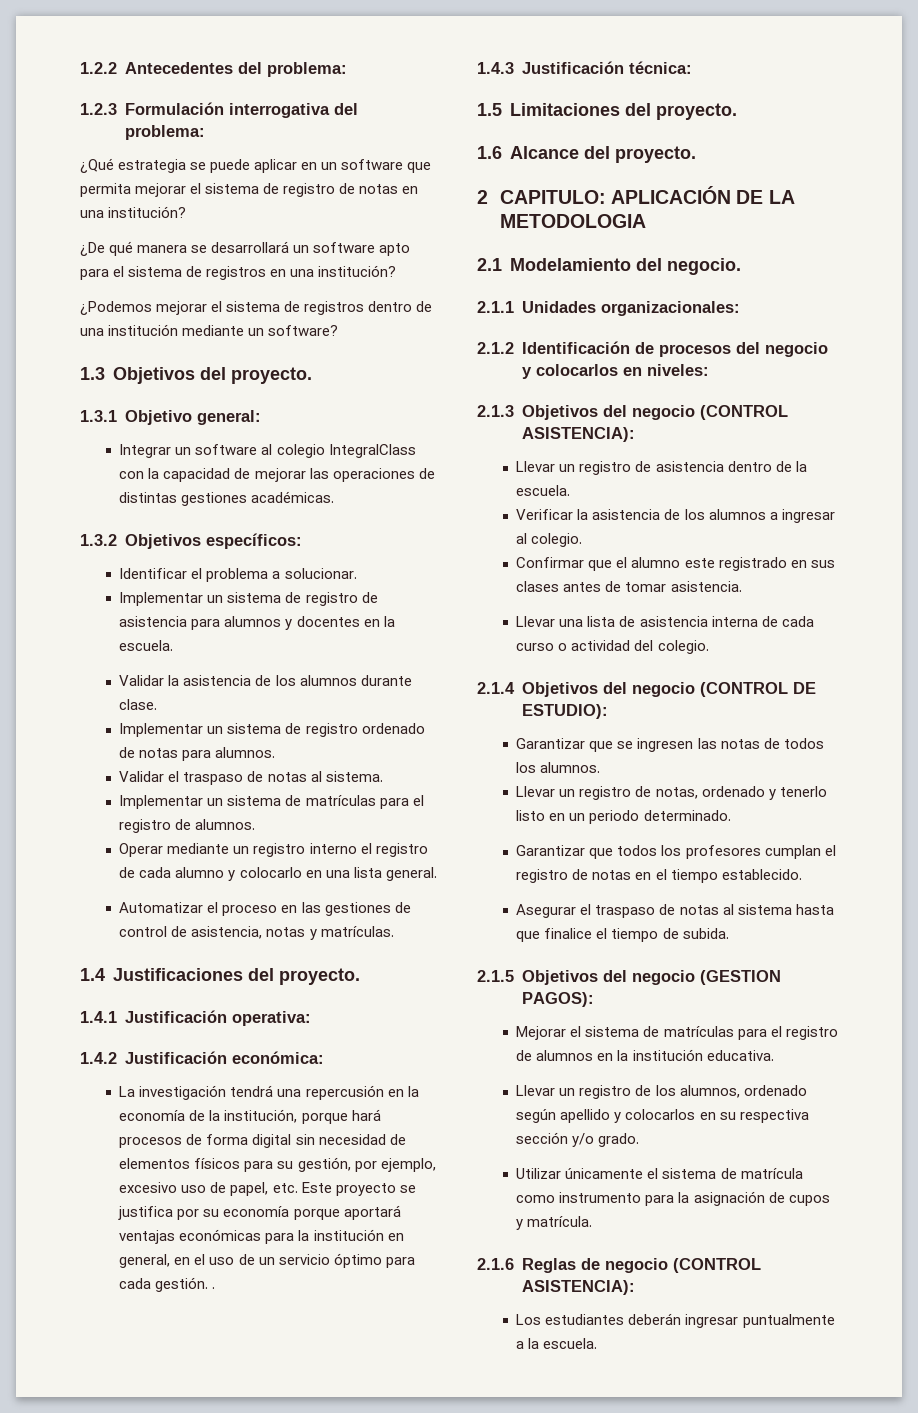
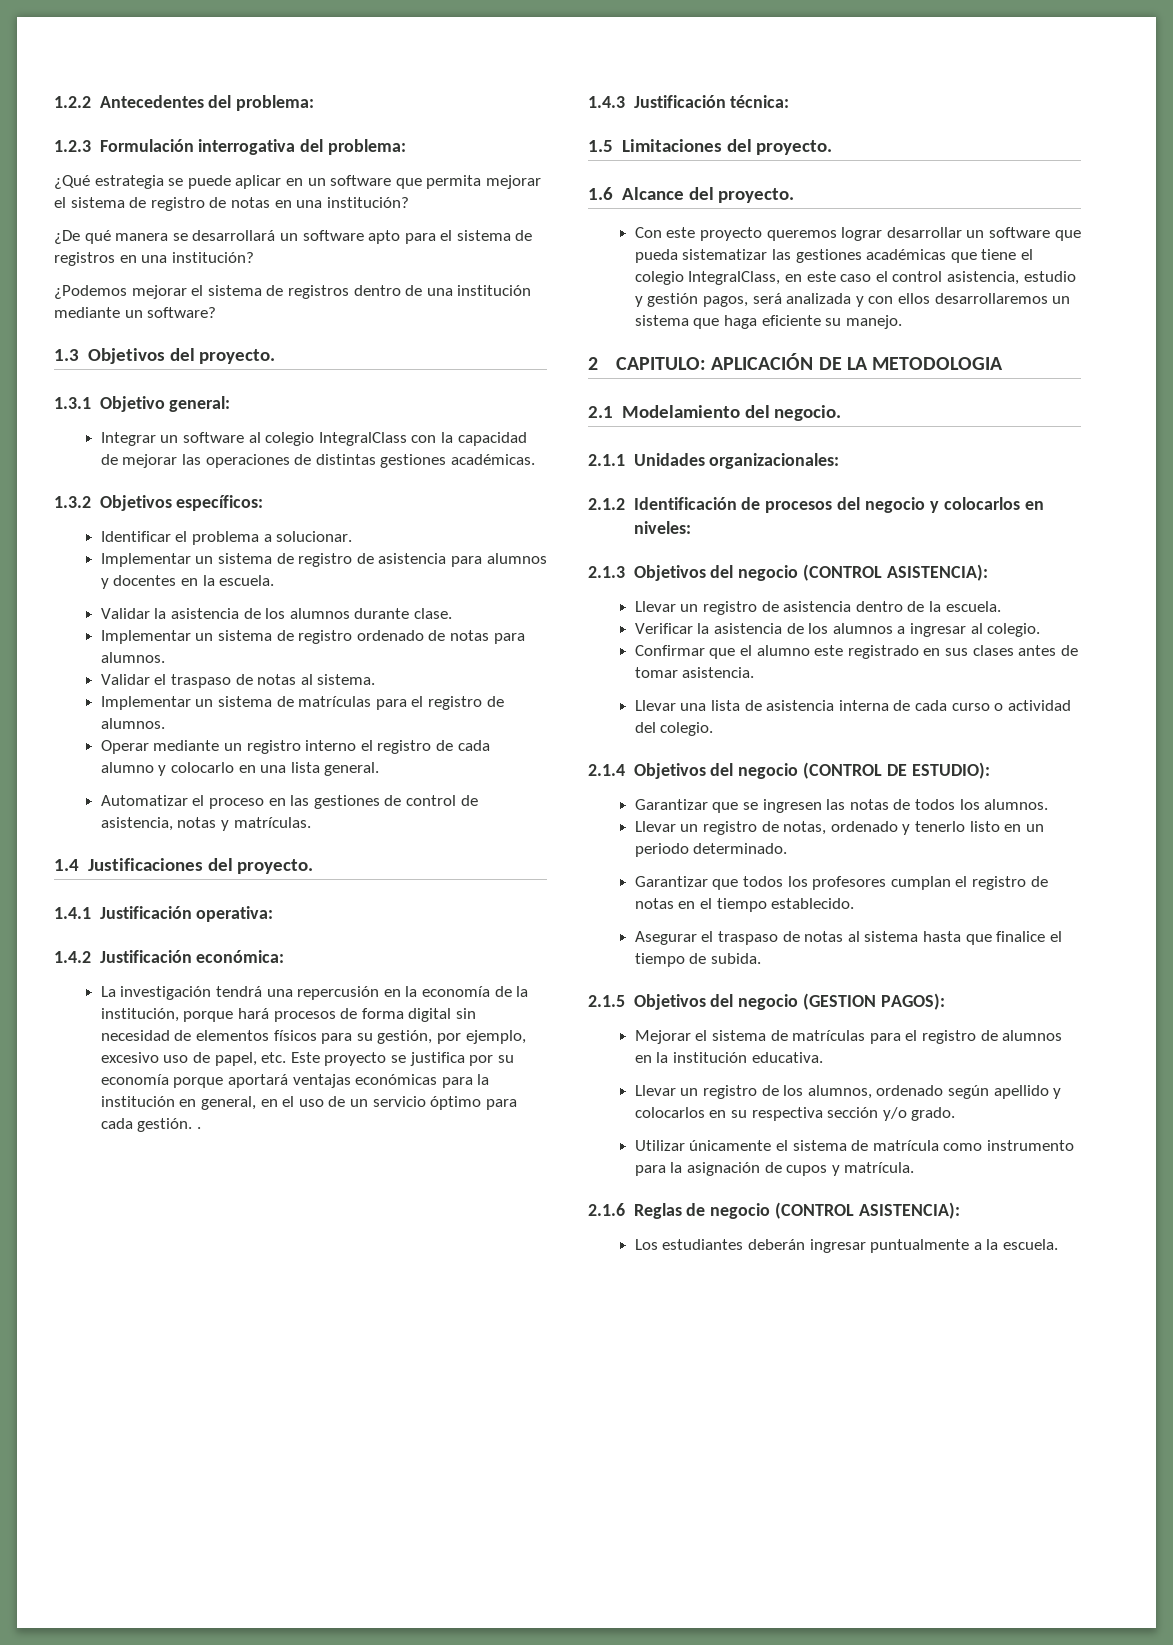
+ Con este proyecto queremos lograr desarrollar un software que pueda sistematizar las gestiones académicas que tiene el colegio IntegralClass, en este caso el control asistencia, estudio y gestión pagos, será analizada y con ellos desarrollaremos un sistema que haga eficiente su manejo.

